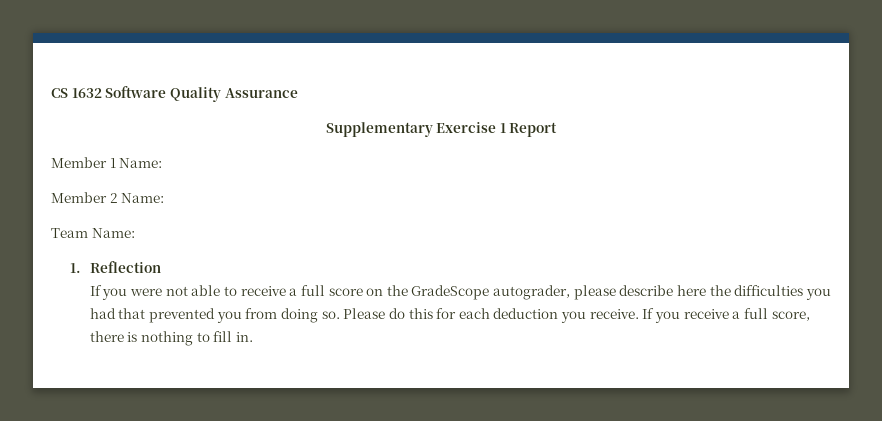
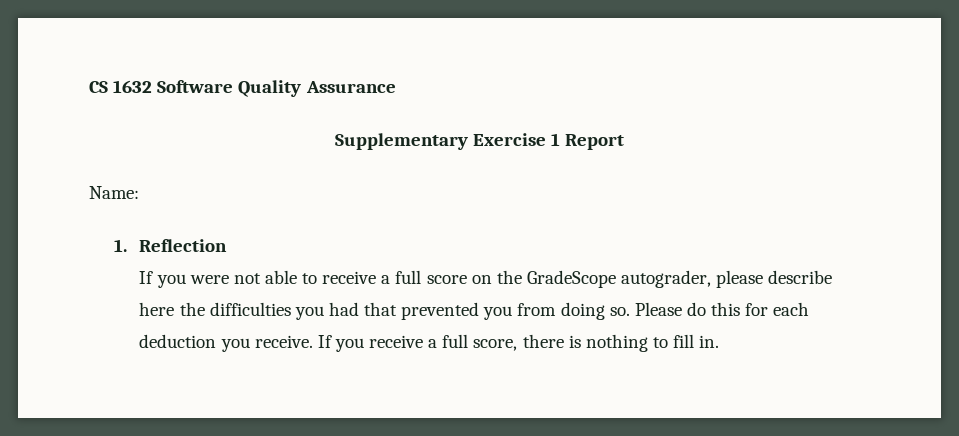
- Member 1 Name:
- Member 2 Name:
- Team Name:
+ Name:

